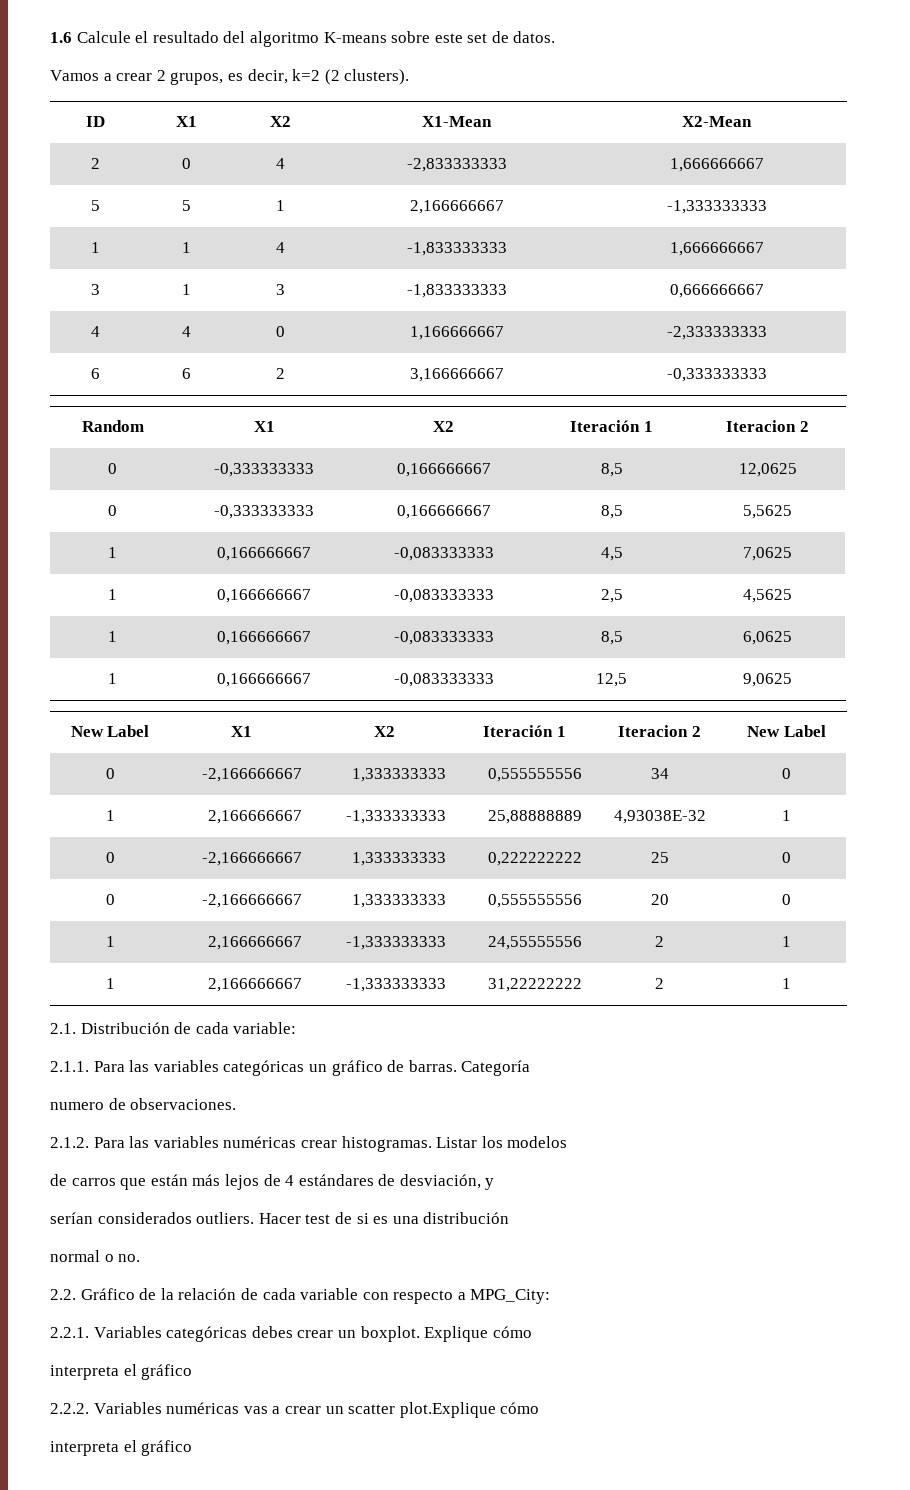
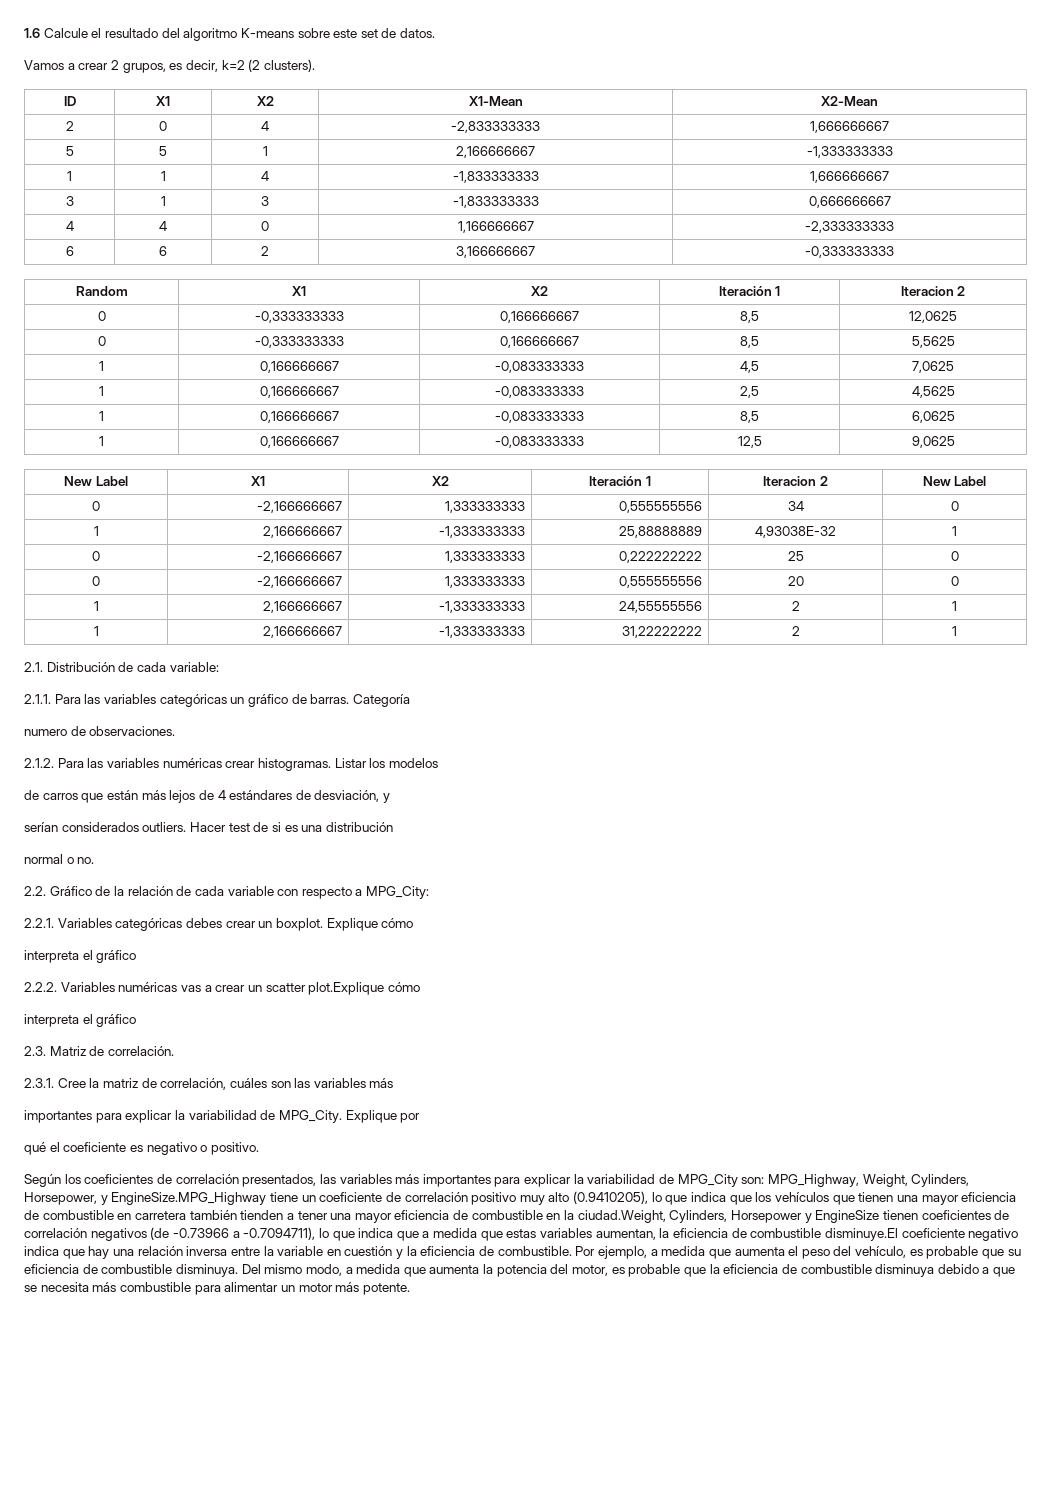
+ 2.3. Matriz de correlación.
+ 2.3.1. Cree la matriz de correlación, cuáles son las variables más
+ importantes para explicar la variabilidad de MPG_City. Explique por
+ qué el coeficiente es negativo o positivo.
+ Según los coeficientes de correlación presentados, las variables más importantes para explicar la variabilidad de MPG_City son: MPG_Highway, Weight, Cylinders, Horsepower, y EngineSize.MPG_Highway tiene un coeficiente de correlación positivo muy alto (0.9410205), lo que indica que los vehículos que tienen una mayor eficiencia de combustible en carretera también tienden a tener una mayor eficiencia de combustible en la ciudad.Weight, Cylinders, Horsepower y EngineSize tienen coeficientes de correlación negativos (de -0.73966 a -0.7094711), lo que indica que a medida que estas variables aumentan, la eficiencia de combustible disminuye.El coeficiente negativo indica que hay una relación inversa entre la variable en cuestión y la eficiencia de combustible. Por ejemplo, a medida que aumenta el peso del vehículo, es probable que su eficiencia de combustible disminuya. Del mismo modo, a medida que aumenta la potencia del motor, es probable que la eficiencia de combustible disminuya debido a que se necesita más combustible para alimentar un motor más potente.

